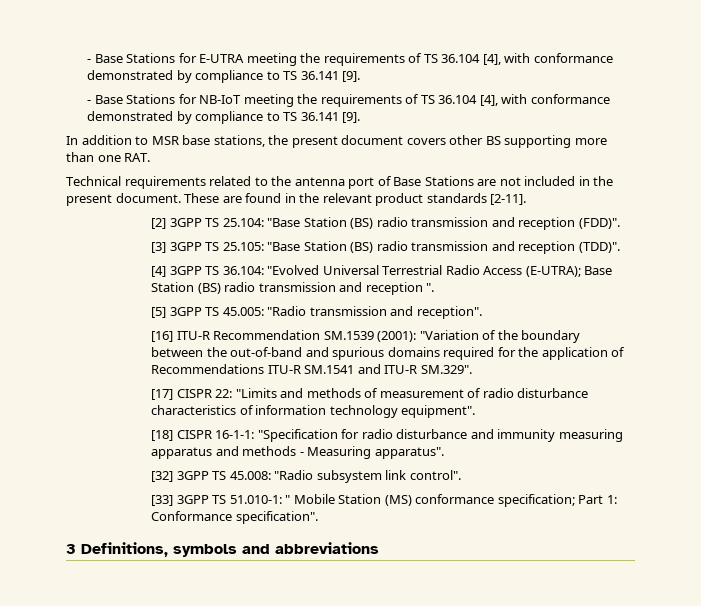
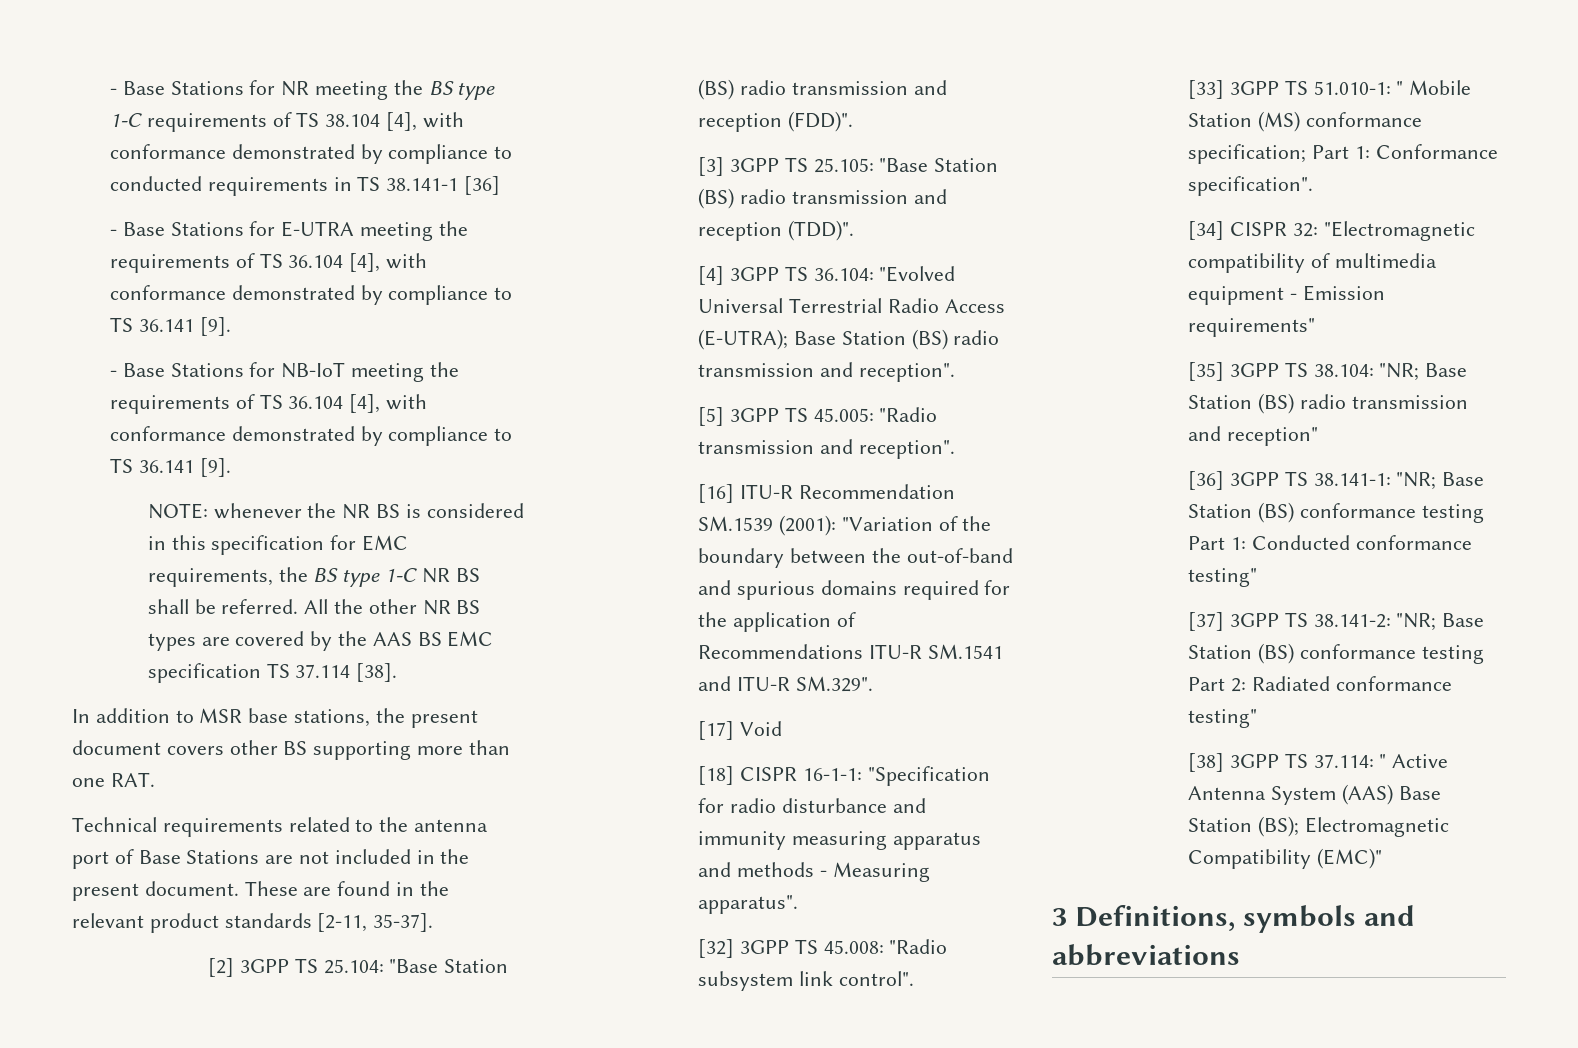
+ - Base Stations for NR meeting the BS type 1-C requirements of TS 38.104 [4], with conformance demonstrated by compliance to conducted requirements in TS 38.141-1 [36]
+ NOTE: whenever the NR BS is considered in this specification for EMC requirements, the BS type 1-C NR BS shall be referred. All the other NR BS types are covered by the AAS BS EMC specification TS 37.114 [38].
- These are found in the relevant product standards [2-11].
+ These are found in the relevant product standards [2-11, 35-37].
- [4] 3GPP TS 36.104: "Evolved Universal Terrestrial Radio Access (E-UTRA); Base Station (BS) radio transmission and reception ".
+ [4] 3GPP TS 36.104: "Evolved Universal Terrestrial Radio Access (E-UTRA); Base Station (BS) radio transmission and reception".
- [17] CISPR 22: "Limits and methods of measurement of radio disturbance characteristics of information technology equipment".
+ [17] Void
+ [34] CISPR 32: "Electromagnetic compatibility of multimedia equipment - Emission requirements"
+ [35] 3GPP TS 38.104: "NR; Base Station (BS) radio transmission and reception"
+ [36] 3GPP TS 38.141-1: "NR; Base Station (BS) conformance testing Part 1: Conducted conformance testing"
+ [37] 3GPP TS 38.141-2: "NR; Base Station (BS) conformance testing Part 2: Radiated conformance testing"
+ [38] 3GPP TS 37.114: " Active Antenna System (AAS) Base Station (BS); Electromagnetic Compatibility (EMC)"

